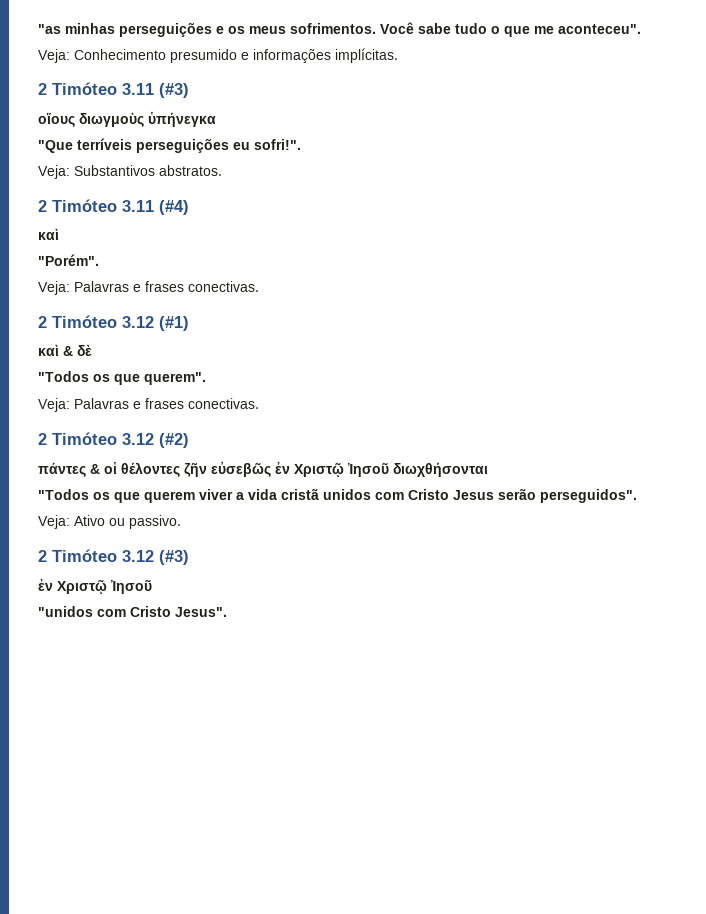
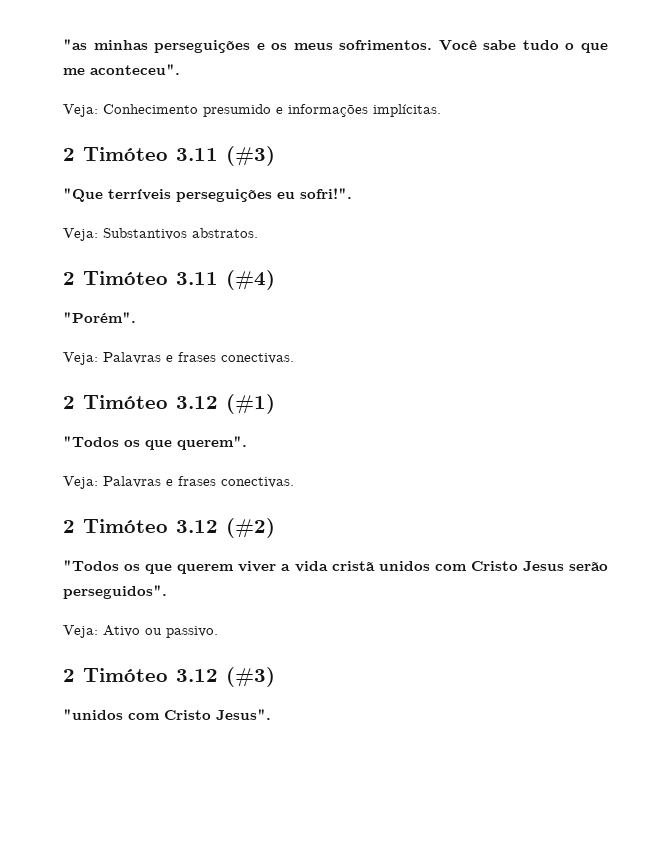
- οἵους διωγμοὺς ὑπήνεγκα
  2 Timóteo 3.11 (#4)
- καὶ
- καὶ & δὲ
- πάντες & οἱ θέλοντες ζῆν εὐσεβῶς ἐν Χριστῷ Ἰησοῦ διωχθήσονται
  2 Timóteo 3.12 (#3)
- ἐν Χριστῷ Ἰησοῦ

